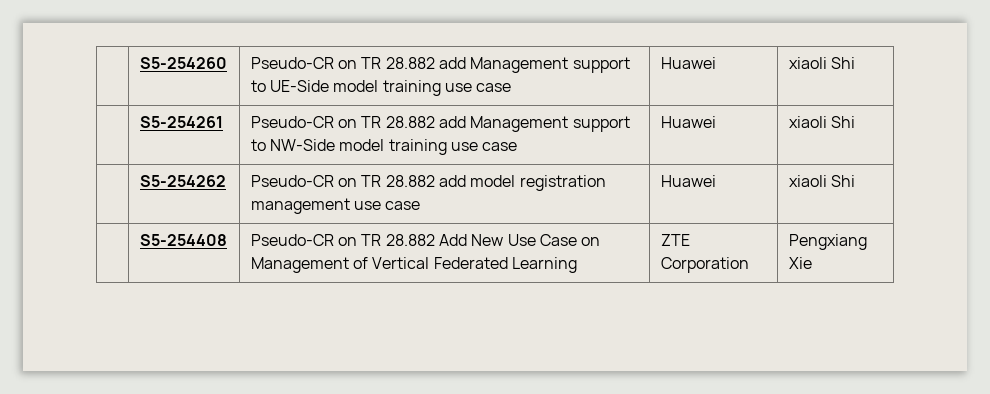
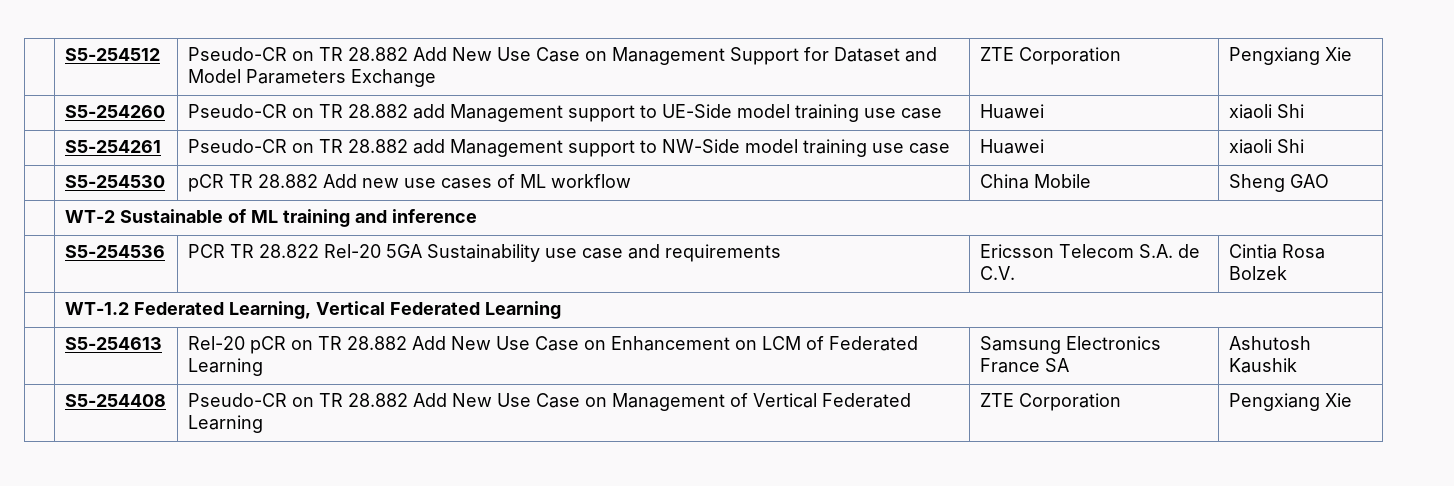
+ | S5-254512 | Pseudo-CR on TR 28.882 Add New Use Case on Management Support for Dataset and Model Parameters Exchange | ZTE Corporation | Pengxiang Xie
- | S5-254262 | Pseudo-CR on TR 28.882 add model registration management use case | Huawei | xiaoli Shi
+ | S5-254530 | pCR TR 28.882 Add new use cases of ML workflow | China Mobile | Sheng GAO
+ | WT-2 Sustainable of ML training and inference
+ | S5-254536 | PCR TR 28.822 Rel-20 5GA Sustainability use case and requirements | Ericsson Telecom S.A. de C.V. | Cintia Rosa Bolzek
+ | WT-1.2 Federated Learning, Vertical Federated Learning
+ | S5-254613 | Rel-20 pCR on TR 28.882 Add New Use Case on Enhancement on LCM of Federated Learning | Samsung Electronics France SA | Ashutosh Kaushik

